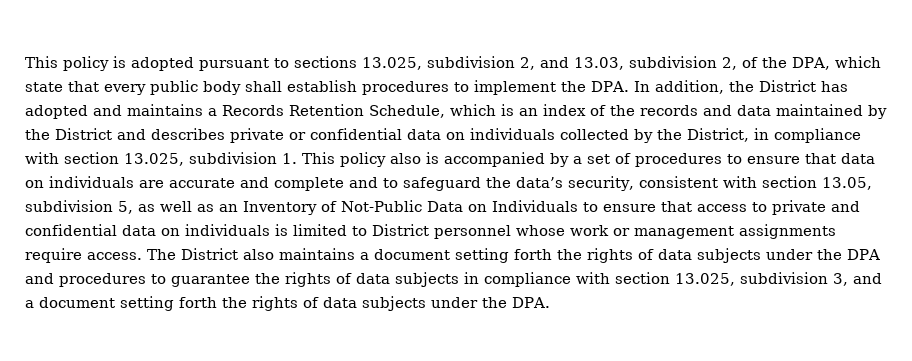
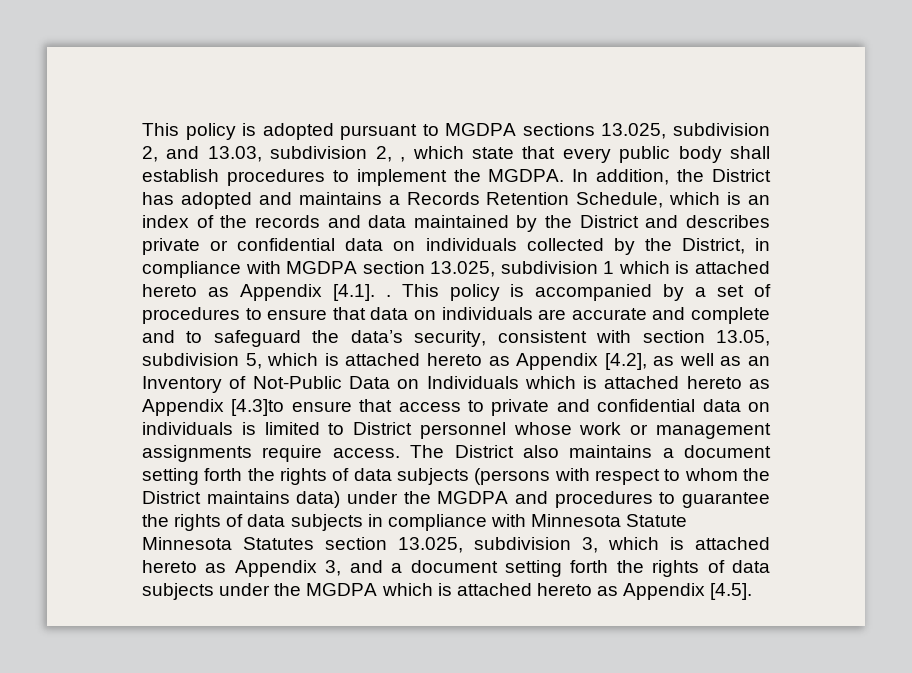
- This policy is adopted pursuant to sections 13.025, subdivision 2, and 13.03, subdivision 2, of the DPA, which state that every public body shall establish procedures to implement the DPA. In addition, the District has adopted and maintains a Records Retention Schedule, which is an index of the records and data maintained by the District and describes private or confidential data on individuals collected by the District, in compliance with section 13.025, subdivision 1. This policy also is accompanied by a set of procedures to ensure that data on individuals are accurate and complete and to safeguard the data’s security, consistent with section 13.05, subdivision 5, as well as an Inventory of Not-Public Data on Individuals to ensure that access to private and confidential data on individuals is limited to District personnel whose work or management assignments require access.
+ This policy is adopted pursuant to MGDPA sections 13.025, subdivision 2, and 13.03, subdivision 2, , which state that every public body shall establish procedures to implement the MGDPA. In addition, the District has adopted and maintains a Records Retention Schedule, which is an index of the records and data maintained by the District and describes private or confidential data on individuals collected by the District, in compliance with MGDPA section 13.025, subdivision 1 which is attached hereto as Appendix [4.1]. . This policy is accompanied by a set of procedures to ensure that data on individuals are accurate and complete and to safeguard the data’s security, consistent with section 13.05, subdivision 5, which is attached hereto as Appendix [4.2], as well as an Inventory of Not-Public Data on Individuals which is attached hereto as Appendix [4.3]to ensure that access to private and confidential data on individuals is limited to District personnel whose work or management assignments require access.
- The District also maintains a document setting forth the rights of data subjects under the DPA and procedures to guarantee the rights of data subjects in compliance with section 13.025, subdivision 3, and a document setting forth the rights of data subjects under the DPA.
+ The District also maintains a document setting forth the rights of data subjects (persons with respect to whom the District maintains data) under the MGDPA and procedures to guarantee the rights of data subjects in compliance with Minnesota Statute Minnesota Statutes section 13.025, subdivision 3, which is attached hereto as Appendix 3, and a document setting forth the rights of data subjects under the MGDPA which is attached hereto as Appendix [4.5].

